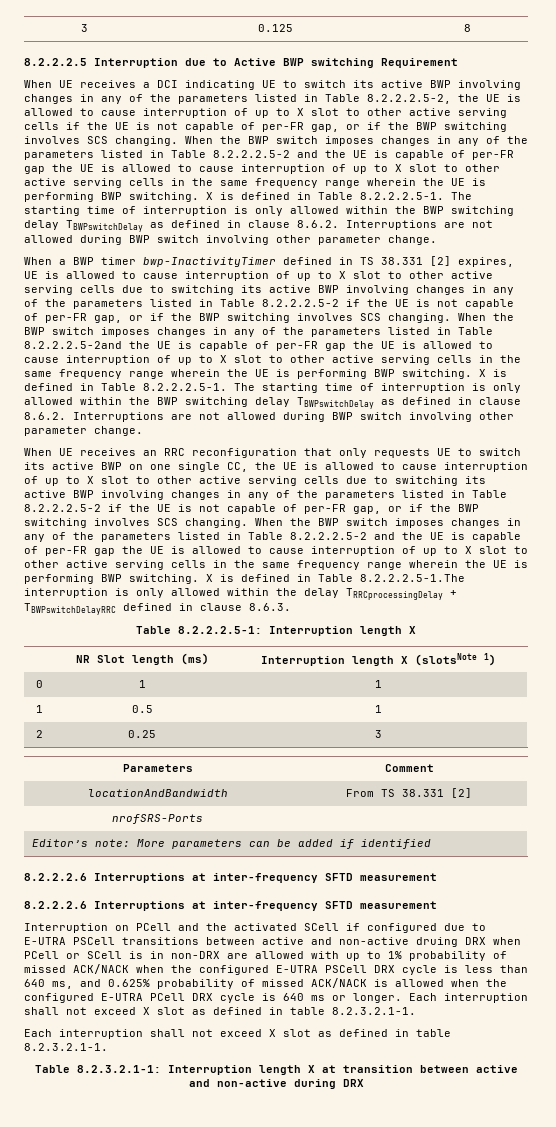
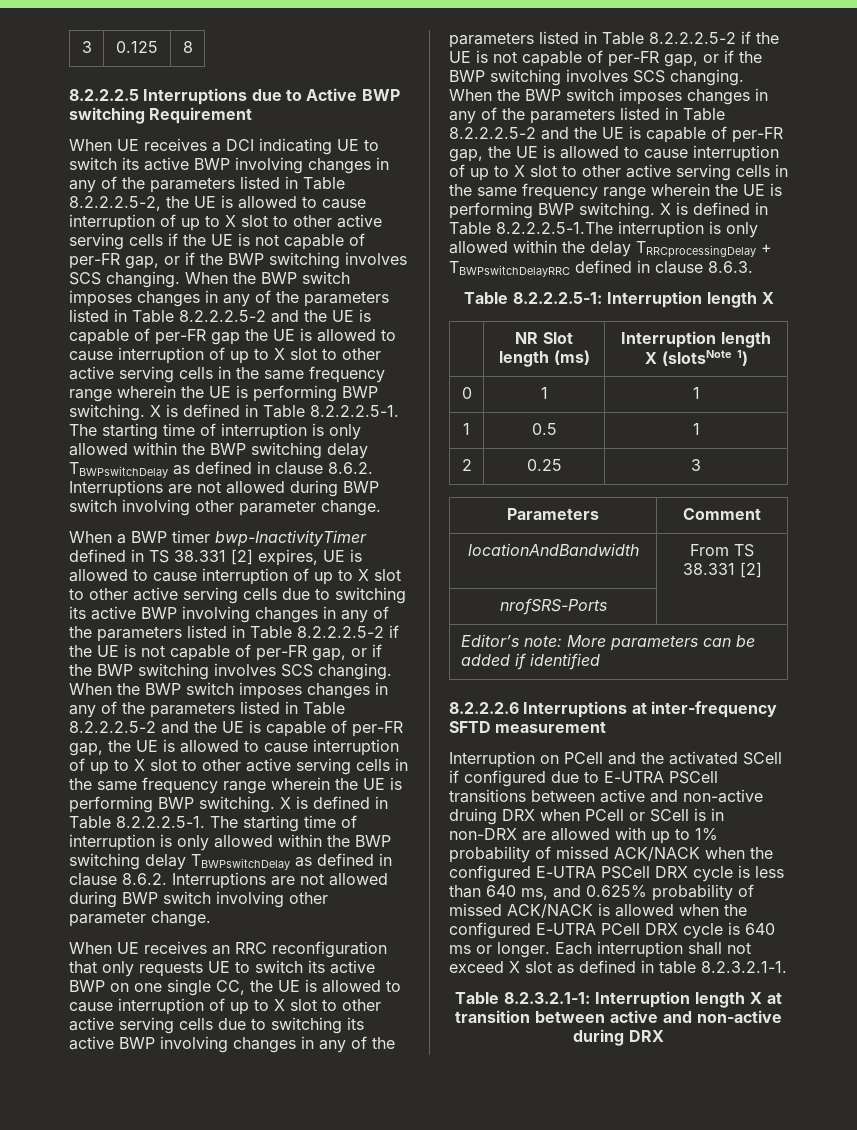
- 8.2.2.2.5 Interruption due to Active BWP switching Requirement
+ 8.2.2.2.5 Interruptions due to Active BWP switching Requirement
- When a BWP timer bwp-InactivityTimer defined in TS 38.331 [2] expires, UE is allowed to cause interruption of up to X slot to other active serving cells due to switching its active BWP involving changes in any of the parameters listed in Table 8.2.2.2.5-2 if the UE is not capable of per-FR gap, or if the BWP switching involves SCS changing. When the BWP switch imposes changes in any of the parameters listed in Table 8.2.2.2.5-2and the UE is capable of per-FR gap the UE is allowed to cause interruption of up to X slot to other active serving cells in the same frequency range wherein the UE is performing BWP switching.
+ When a BWP timer bwp-InactivityTimer defined in TS 38.331 [2] expires, UE is allowed to cause interruption of up to X slot to other active serving cells due to switching its active BWP involving changes in any of the parameters listed in Table 8.2.2.2.5-2 if the UE is not capable of per-FR gap, or if the BWP switching involves SCS changing. When the BWP switch imposes changes in any of the parameters listed in Table 8.2.2.2.5-2 and the UE is capable of per-FR gap, the UE is allowed to cause interruption of up to X slot to other active serving cells in the same frequency range wherein the UE is performing BWP switching.
- When UE receives an RRC reconfiguration that only requests UE to switch its active BWP on one single CC, the UE is allowed to cause interruption of up to X slot to other active serving cells due to switching its active BWP involving changes in any of the parameters listed in Table 8.2.2.2.5-2 if the UE is not capable of per-FR gap, or if the BWP switching involves SCS changing. When the BWP switch imposes changes in any of the parameters listed in Table 8.2.2.2.5-2 and the UE is capable of per-FR gap the UE is allowed to cause interruption of up to X slot to other active serving cells in the same frequency range wherein the UE is performing BWP switching.
+ When UE receives an RRC reconfiguration that only requests UE to switch its active BWP on one single CC, the UE is allowed to cause interruption of up to X slot to other active serving cells due to switching its active BWP involving changes in any of the parameters listed in Table 8.2.2.2.5-2 if the UE is not capable of per-FR gap, or if the BWP switching involves SCS changing. When the BWP switch imposes changes in any of the parameters listed in Table 8.2.2.2.5-2 and the UE is capable of per-FR gap, the UE is allowed to cause interruption of up to X slot to other active serving cells in the same frequency range wherein the UE is performing BWP switching.
  Editor’s note: More parameters can be added if identified
- 8.2.2.2.6 Interruptions at inter-frequency SFTD measurement
  Interruption on PCell and the activated SCell if configured due to E-UTRA PSCell transitions between active and non-active druing DRX when PCell or SCell is in non-DRX are allowed with up to 1% probability of missed ACK/NACK when the configured E-UTRA PSCell DRX cycle is less than 640 ms, and 0.625% probability of missed ACK/NACK is allowed when the configured E-UTRA PCell DRX cycle is 640 ms or longer. Each interruption shall not exceed X slot as defined in table 8.2.3.2.1-1.
- Each interruption shall not exceed X slot as defined in table 8.2.3.2.1-1.

